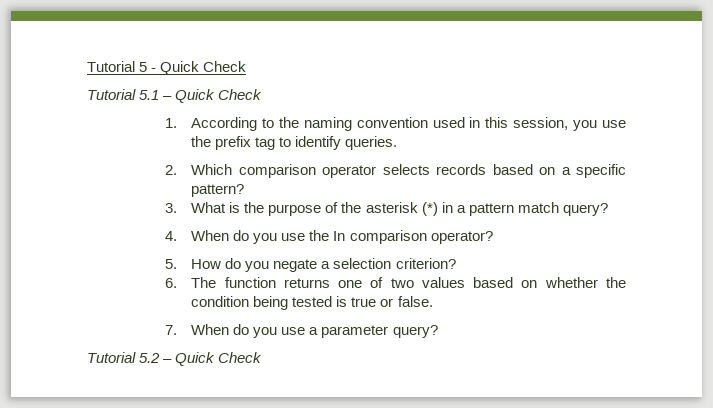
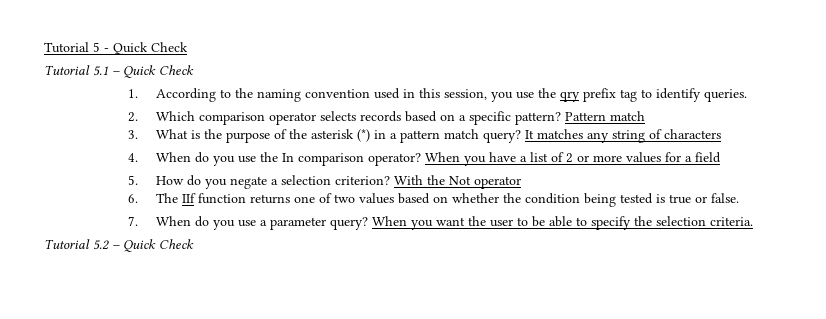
- 1. According to the naming convention used in this session, you use the prefix tag to identify queries.
+ 1. According to the naming convention used in this session, you use the qry prefix tag to identify queries.
+ Pattern match
+ It matches any string of characters
+ When you have a list of 2 or more values for a field
+ With the Not operator
- 6. The function returns one of two values based on whether the condition being tested is true or false.
+ 6. The IIf function returns one of two values based on whether the condition being tested is true or false.
+ When you want the user to be able to specify the selection criteria.

